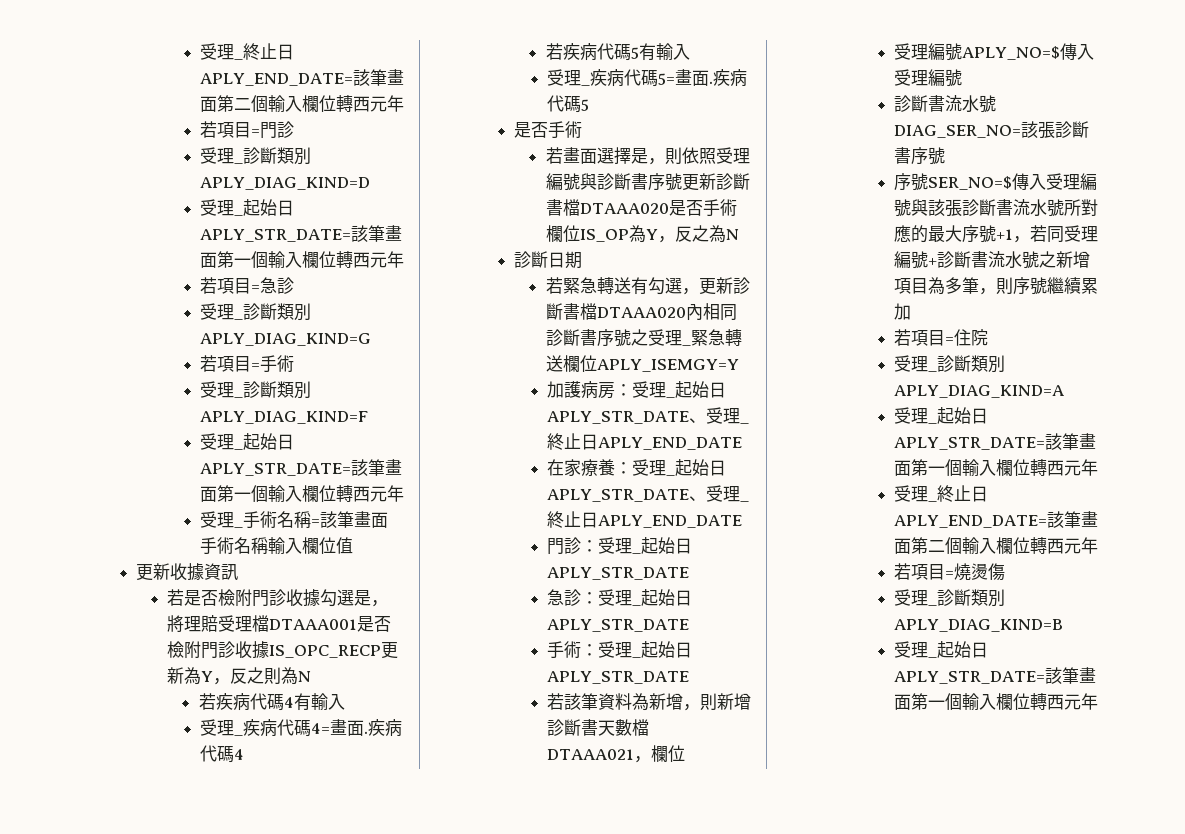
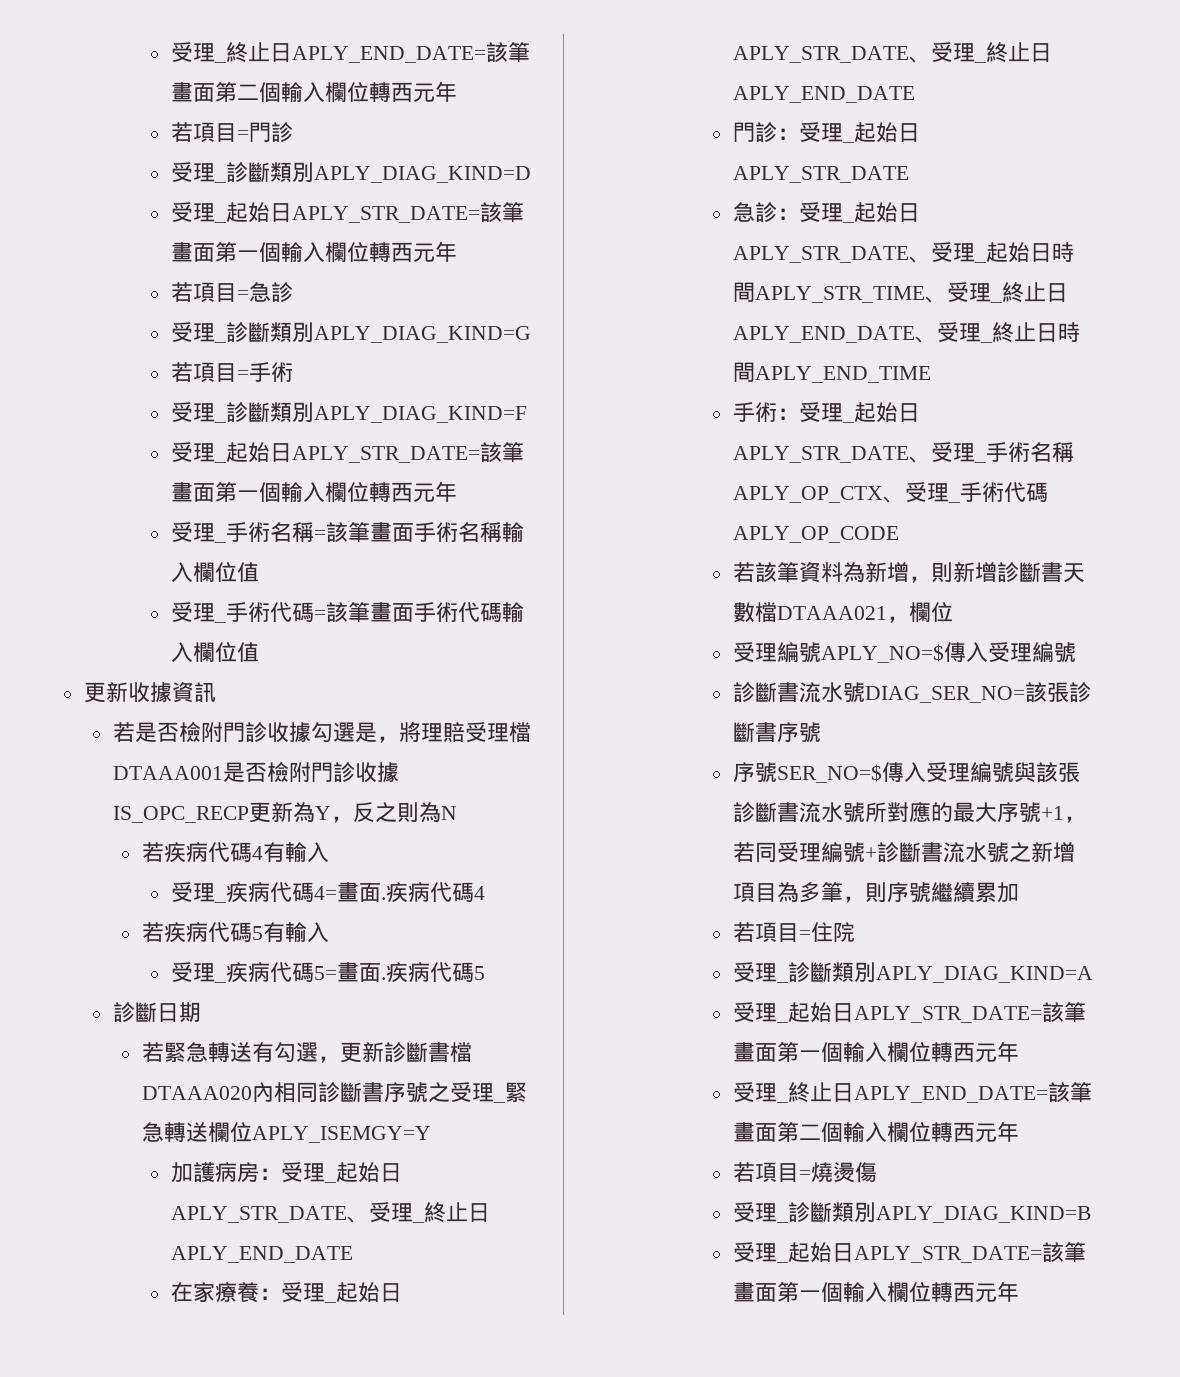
+ 受理_手術代碼=該筆畫面手術代碼輸入欄位值
  受理_疾病代碼5=畫面.疾病代碼5
- 是否手術
- 若畫面選擇是，則依照受理編號與診斷書序號更新診斷書檔DTAAA020是否手術欄位IS_OP為Y，反之為N
- 急診：受理_起始日APLY_STR_DATE
+ 急診：受理_起始日APLY_STR_DATE、受理_起始日時間APLY_STR_TIME、受理_終止日APLY_END_DATE、受理_終止日時間APLY_END_TIME
- 手術：受理_起始日APLY_STR_DATE
+ 手術：受理_起始日APLY_STR_DATE、受理_手術名稱APLY_OP_CTX、受理_手術代碼APLY_OP_CODE

